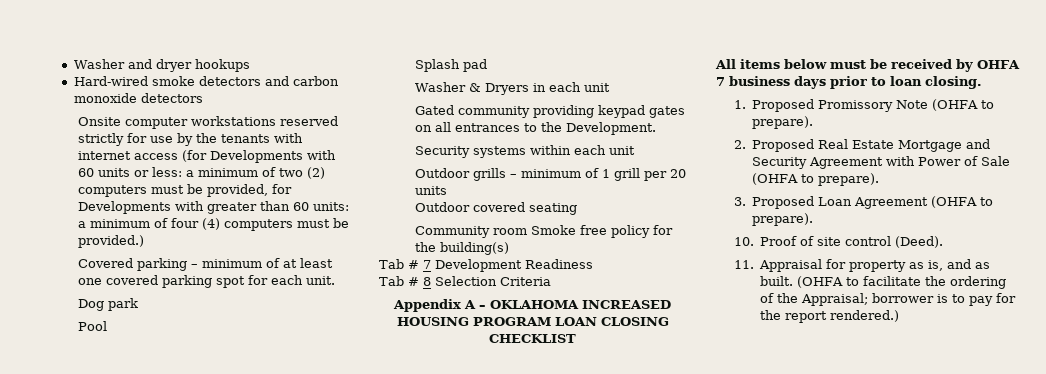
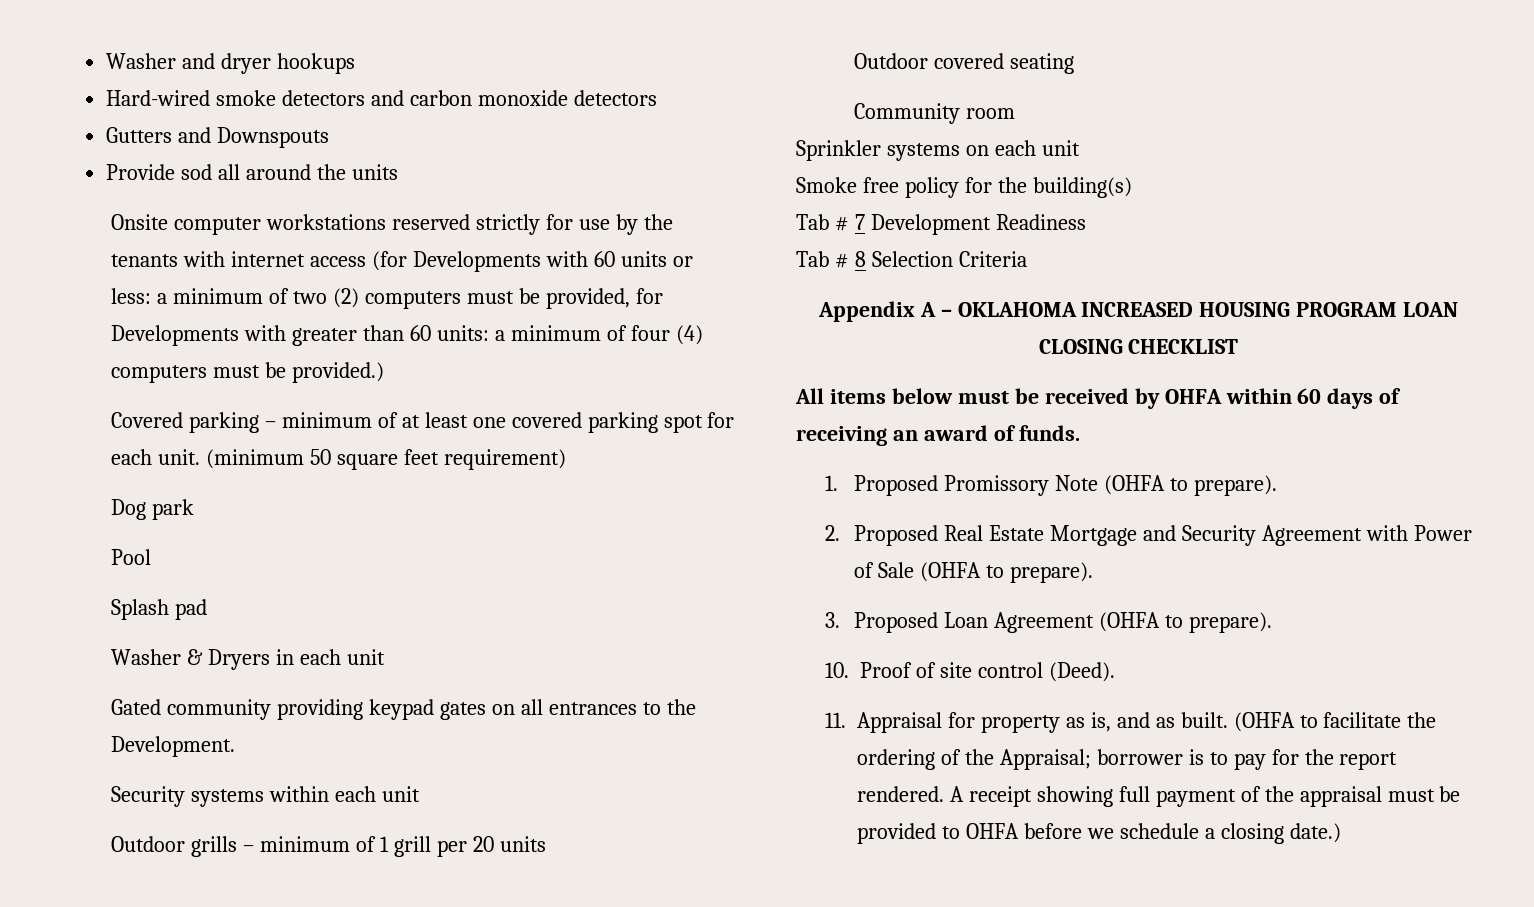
+ Gutters and Downspouts
+ Provide sod all around the units
+ (minimum 50 square feet requirement)
- Community room Smoke free policy for the building(s)
+ Community room
+ Sprinkler systems on each unit
+ Smoke free policy for the building(s)
- All items below must be received by OHFA 7 business days prior to loan closing.
+ All items below must be received by OHFA within 60 days of receiving an award of funds.
- (OHFA to facilitate the ordering of the Appraisal; borrower is to pay for the report rendered.)
+ (OHFA to facilitate the ordering of the Appraisal; borrower is to pay for the report rendered. A receipt showing full payment of the appraisal must be provided to OHFA before we schedule a closing date.)

